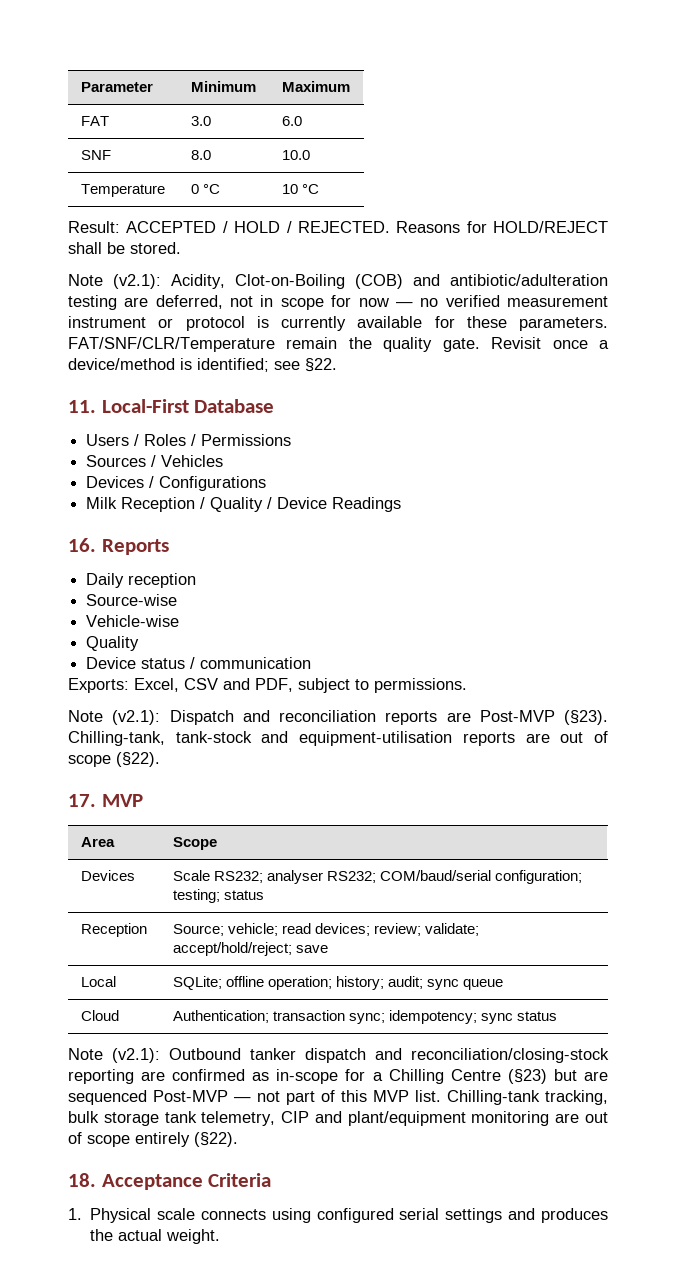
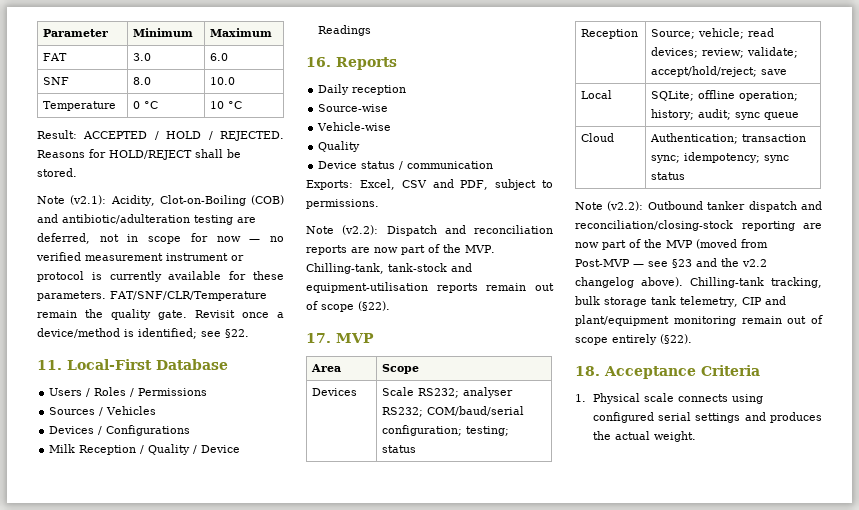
- Note (v2.1): Dispatch and reconciliation reports are Post-MVP (§23). Chilling-tank, tank-stock and equipment-utilisation reports are out of scope (§22).
+ Note (v2.2): Dispatch and reconciliation reports are now part of the MVP. Chilling-tank, tank-stock and equipment-utilisation reports remain out of scope (§22).
- Note (v2.1): Outbound tanker dispatch and reconciliation/closing-stock reporting are confirmed as in-scope for a Chilling Centre (§23) but are sequenced Post-MVP — not part of this MVP list.
+ Note (v2.2): Outbound tanker dispatch and reconciliation/closing-stock reporting are now part of the MVP (moved from Post-MVP — see §23 and the v2.2 changelog above).
- Chilling-tank tracking, bulk storage tank telemetry, CIP and plant/equipment monitoring are out of scope entirely (§22).
+ Chilling-tank tracking, bulk storage tank telemetry, CIP and plant/equipment monitoring remain out of scope entirely (§22).

